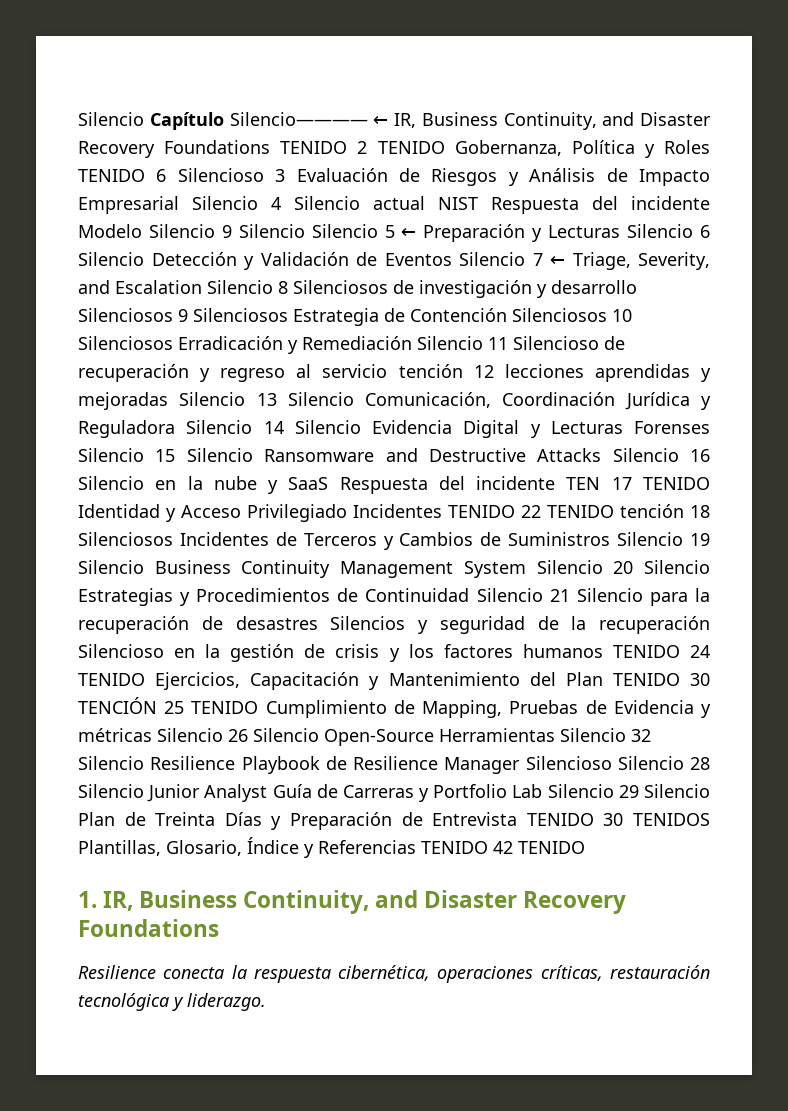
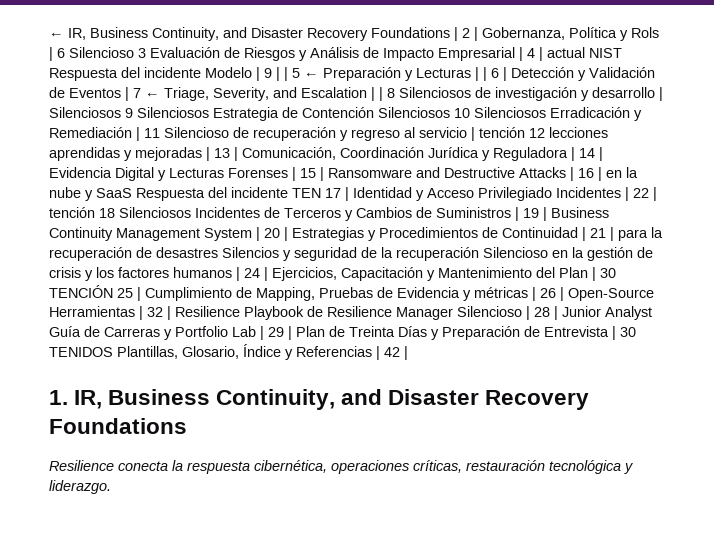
- Silencio Capítulo Silencio———— ← IR, Business Continuity, and Disaster Recovery Foundations TENIDO 2 TENIDO Gobernanza, Política y Roles TENIDO 6 Silencioso 3 Evaluación de Riesgos y Análisis de Impacto Empresarial Silencio 4 Silencio actual NIST Respuesta del incidente Modelo Silencio 9 Silencio Silencio 5 ← Preparación y Lecturas Silencio 6 Silencio Detección y Validación de Eventos Silencio 7 ← Triage, Severity, and Escalation Silencio 8 Silenciosos de investigación y desarrollo Silenciosos 9 Silenciosos Estrategia de Contención Silenciosos 10 Silenciosos Erradicación y Remediación Silencio 11 Silencioso de recuperación y regreso al servicio tención 12 lecciones aprendidas y mejoradas Silencio 13 Silencio Comunicación, Coordinación Jurídica y Reguladora Silencio 14 Silencio Evidencia Digital y Lecturas Forenses Silencio 15 Silencio Ransomware and Destructive Attacks Silencio 16 Silencio en la nube y SaaS Respuesta del incidente TEN 17 TENIDO Identidad y Acceso Privilegiado Incidentes TENIDO 22 TENIDO tención 18 Silenciosos Incidentes de Terceros y Cambios de Suministros Silencio 19 Silencio Business Continuity Management System Silencio 20 Silencio Estrategias y Procedimientos de Continuidad Silencio 21 Silencio para la recuperación de desastres Silencios y seguridad de la recuperación Silencioso en la gestión de crisis y los factores humanos TENIDO 24 TENIDO Ejercicios, Capacitación y Mantenimiento del Plan TENIDO 30 TENCIÓN 25 TENIDO Cumplimiento de Mapping, Pruebas de Evidencia y métricas Silencio 26 Silencio Open-Source Herramientas Silencio 32 Silencio Resilience Playbook de Resilience Manager Silencioso Silencio 28 Silencio Junior Analyst Guía de Carreras y Portfolio Lab Silencio 29 Silencio Plan de Treinta Días y Preparación de Entrevista TENIDO 30 TENIDOS Plantillas, Glosario, Índice y Referencias TENIDO 42 TENIDO
+ ← IR, Business Continuity, and Disaster Recovery Foundations | 2 | Gobernanza, Política y Rols | 6 Silencioso 3 Evaluación de Riesgos y Análisis de Impacto Empresarial | 4 | actual NIST Respuesta del incidente Modelo | 9 | | 5 ← Preparación y Lecturas | | 6 | Detección y Validación de Eventos | 7 ← Triage, Severity, and Escalation | | 8 Silenciosos de investigación y desarrollo | Silenciosos 9 Silenciosos Estrategia de Contención Silenciosos 10 Silenciosos Erradicación y Remediación | 11 Silencioso de recuperación y regreso al servicio | tención 12 lecciones aprendidas y mejoradas | 13 | Comunicación, Coordinación Jurídica y Reguladora | 14 | Evidencia Digital y Lecturas Forenses | 15 | Ransomware and Destructive Attacks | 16 | en la nube y SaaS Respuesta del incidente TEN 17 | Identidad y Acceso Privilegiado Incidentes | 22 | tención 18 Silenciosos Incidentes de Terceros y Cambios de Suministros | 19 | Business Continuity Management System | 20 | Estrategias y Procedimientos de Continuidad | 21 | para la recuperación de desastres Silencios y seguridad de la recuperación Silencioso en la gestión de crisis y los factores humanos | 24 | Ejercicios, Capacitación y Mantenimiento del Plan | 30 TENCIÓN 25 | Cumplimiento de Mapping, Pruebas de Evidencia y métricas | 26 | Open-Source Herramientas | 32 | Resilience Playbook de Resilience Manager Silencioso | 28 | Junior Analyst Guía de Carreras y Portfolio Lab | 29 | Plan de Treinta Días y Preparación de Entrevista | 30 TENIDOS Plantillas, Glosario, Índice y Referencias | 42 |

